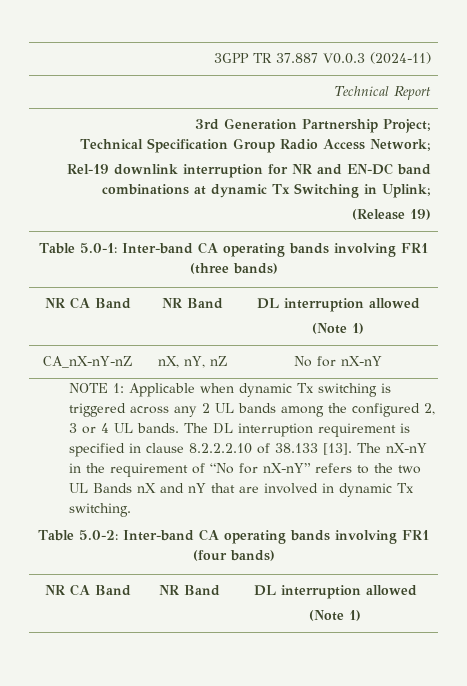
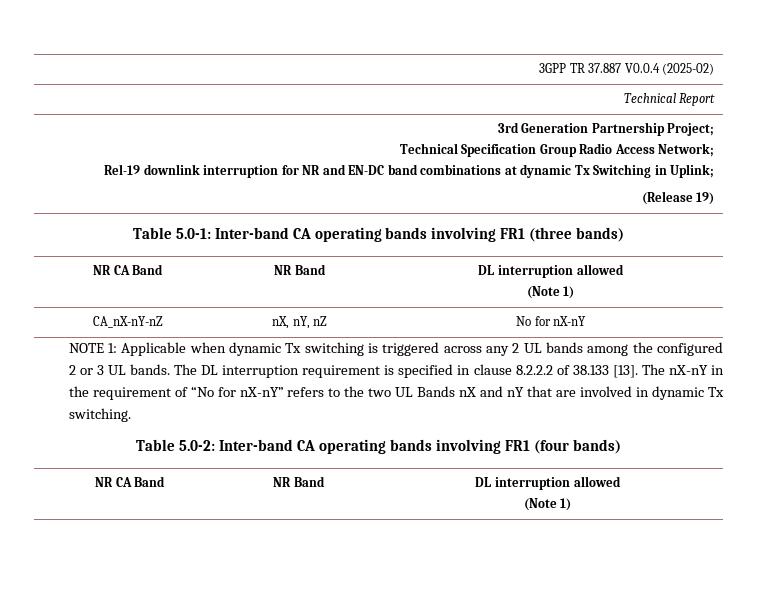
- 3GPP TR 37.887 V0.0.3 (2024-11)
+ 3GPP TR 37.887 V0.0.4 (2025-02)
- NOTE 1: Applicable when dynamic Tx switching is triggered across any 2 UL bands among the configured 2, 3 or 4 UL bands.
+ NOTE 1: Applicable when dynamic Tx switching is triggered across any 2 UL bands among the configured 2 or 3 UL bands.
- The DL interruption requirement is specified in clause 8.2.2.2.10 of 38.133 [13].
+ The DL interruption requirement is specified in clause 8.2.2.2 of 38.133 [13].

